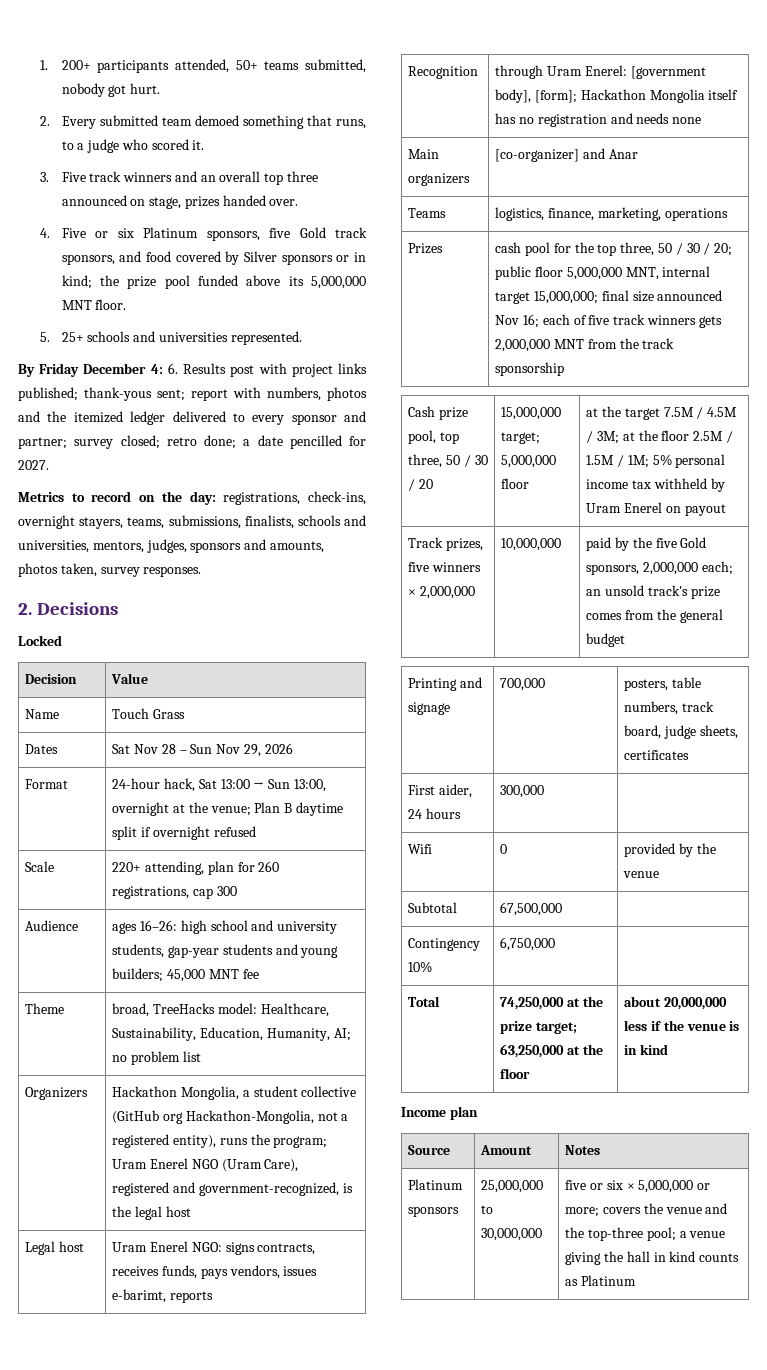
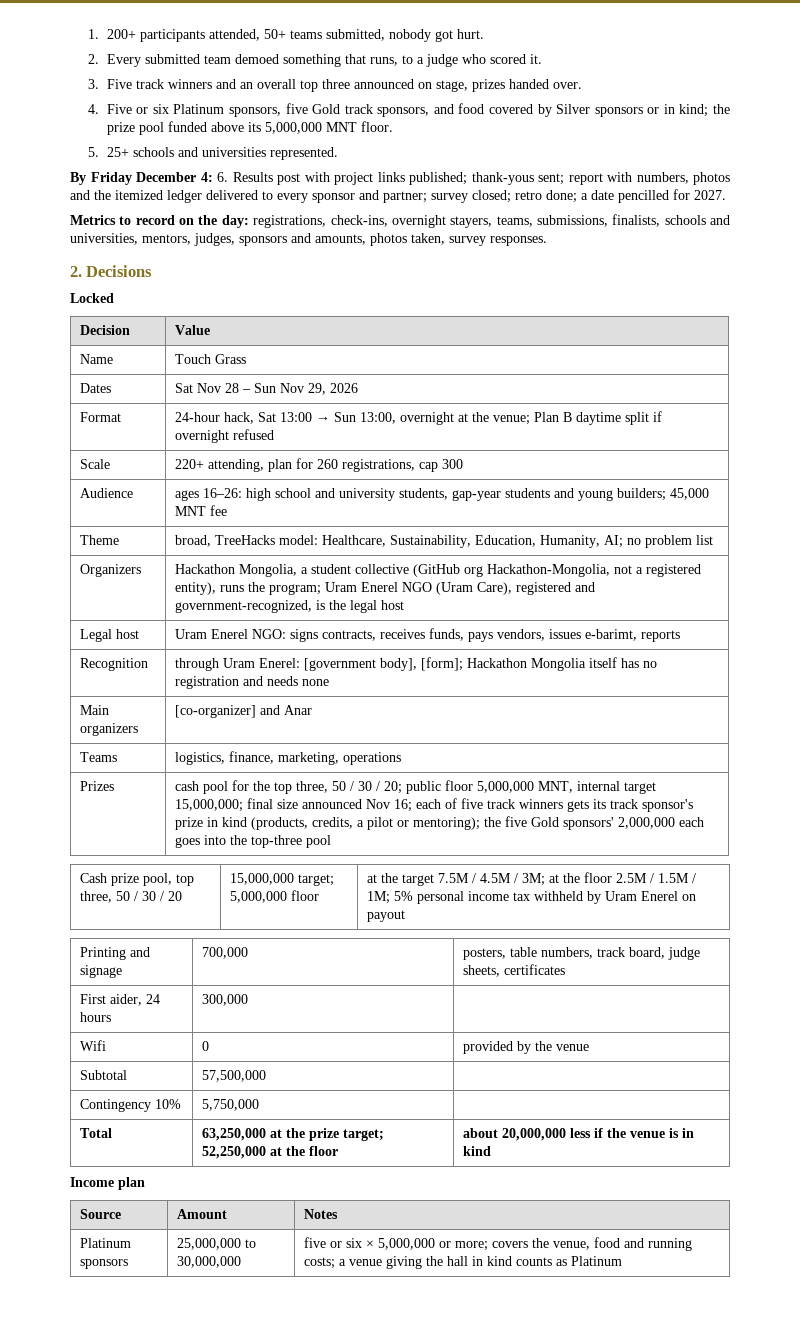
- cash pool for the top three, 50 / 30 / 20; public floor 5,000,000 MNT, internal target 15,000,000; final size announced Nov 16; each of five track winners gets 2,000,000 MNT from the track sponsorship
+ cash pool for the top three, 50 / 30 / 20; public floor 5,000,000 MNT, internal target 15,000,000; final size announced Nov 16; each of five track winners gets its track sponsor's prize in kind (products, credits, a pilot or mentoring); the five Gold sponsors' 2,000,000 each goes into the top-three pool
- Track prizes, five winners × 2,000,000 | 10,000,000 | paid by the five Gold sponsors, 2,000,000 each; an unsold track's prize comes from the general budget
- Subtotal | 67,500,000 |
+ Subtotal | 57,500,000 |
- Contingency 10% | 6,750,000 |
+ Contingency 10% | 5,750,000 |
- Total | 74,250,000 at the prize target; 63,250,000 at the floor | about 20,000,000 less if the venue is in kind
+ Total | 63,250,000 at the prize target; 52,250,000 at the floor | about 20,000,000 less if the venue is in kind
- Platinum sponsors | 25,000,000 to 30,000,000 | five or six × 5,000,000 or more; covers the venue and the top-three pool; a venue giving the hall in kind counts as Platinum
+ Platinum sponsors | 25,000,000 to 30,000,000 | five or six × 5,000,000 or more; covers the venue, food and running costs; a venue giving the hall in kind counts as Platinum

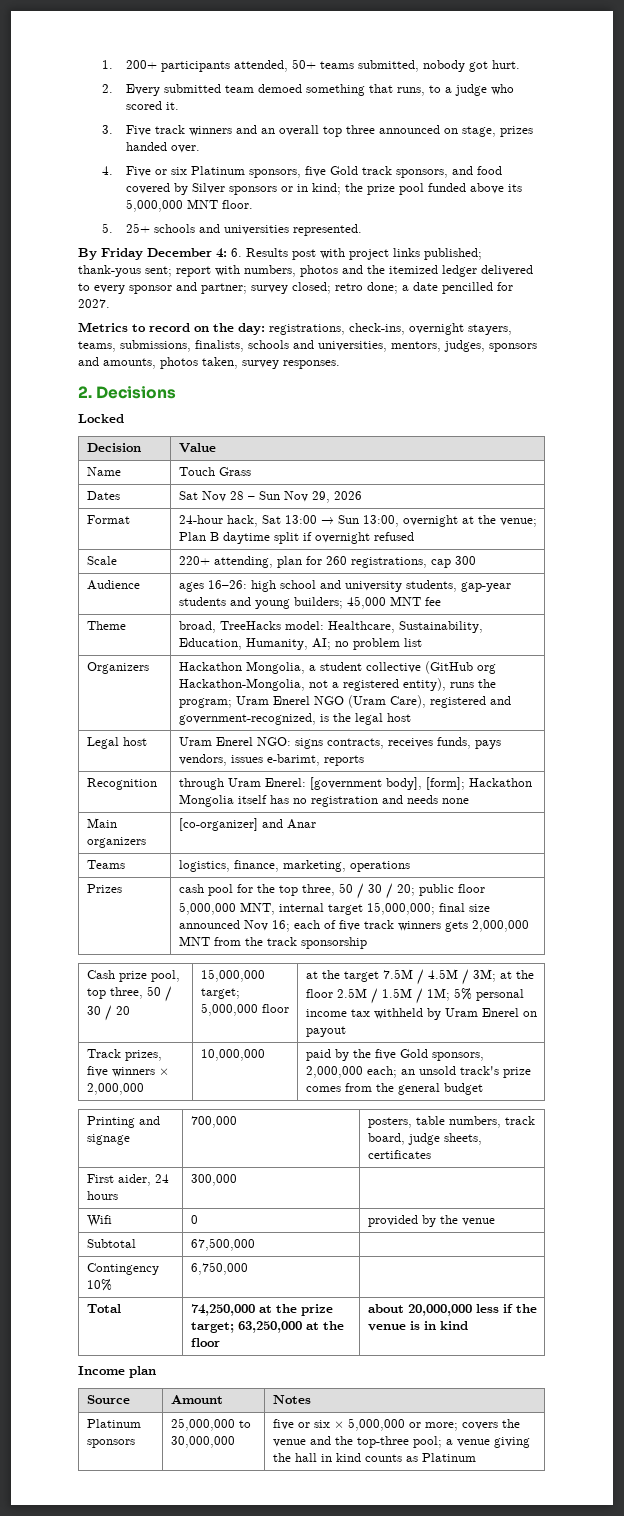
- cash pool for the top three, 50 / 30 / 20; public floor 5,000,000 MNT, internal target 15,000,000; final size announced Nov 16; each of five track winners gets its track sponsor's prize in kind (products, credits, a pilot or mentoring); the five Gold sponsors' 2,000,000 each goes into the top-three pool
+ cash pool for the top three, 50 / 30 / 20; public floor 5,000,000 MNT, internal target 15,000,000; final size announced Nov 16; each of five track winners gets 2,000,000 MNT from the track sponsorship
+ Track prizes, five winners × 2,000,000 | 10,000,000 | paid by the five Gold sponsors, 2,000,000 each; an unsold track's prize comes from the general budget
- Subtotal | 57,500,000 |
+ Subtotal | 67,500,000 |
- Contingency 10% | 5,750,000 |
+ Contingency 10% | 6,750,000 |
- Total | 63,250,000 at the prize target; 52,250,000 at the floor | about 20,000,000 less if the venue is in kind
+ Total | 74,250,000 at the prize target; 63,250,000 at the floor | about 20,000,000 less if the venue is in kind
- Platinum sponsors | 25,000,000 to 30,000,000 | five or six × 5,000,000 or more; covers the venue, food and running costs; a venue giving the hall in kind counts as Platinum
+ Platinum sponsors | 25,000,000 to 30,000,000 | five or six × 5,000,000 or more; covers the venue and the top-three pool; a venue giving the hall in kind counts as Platinum

